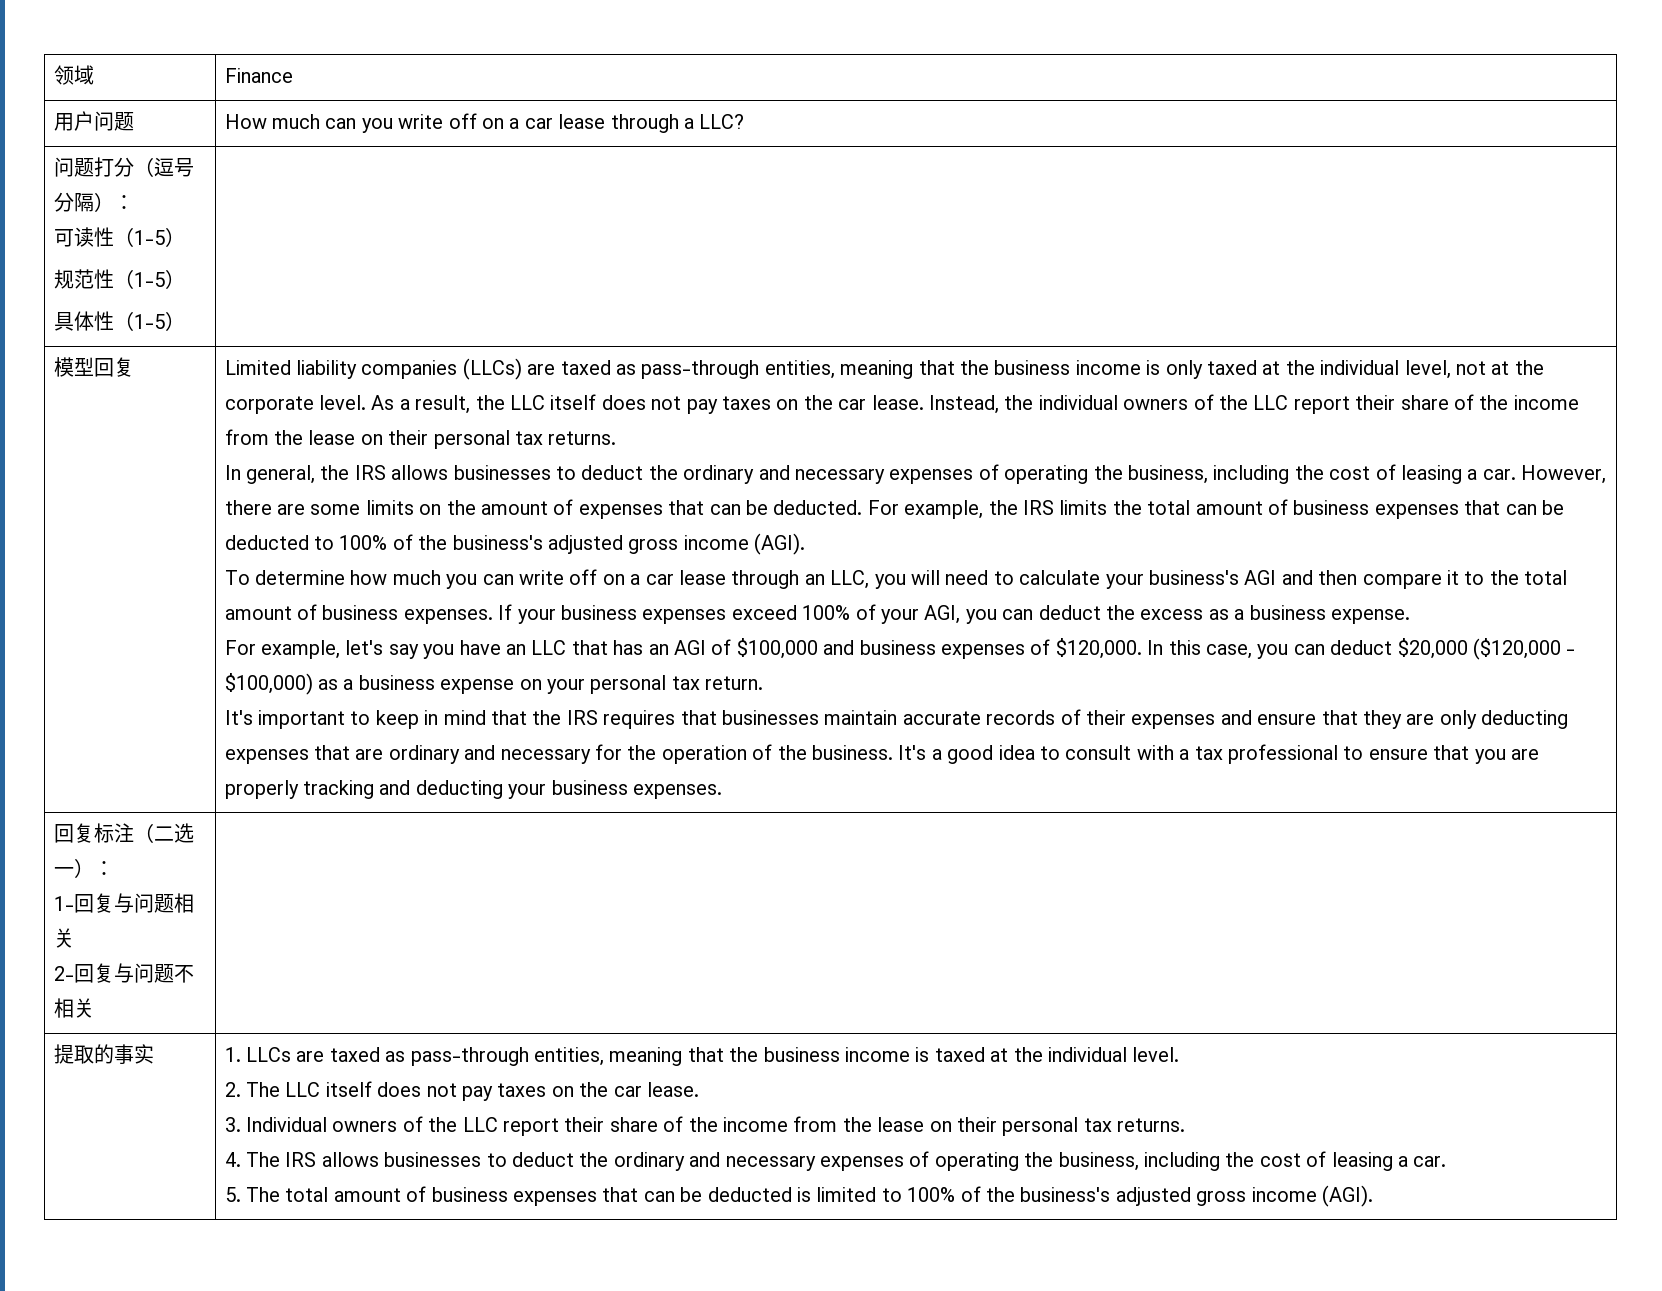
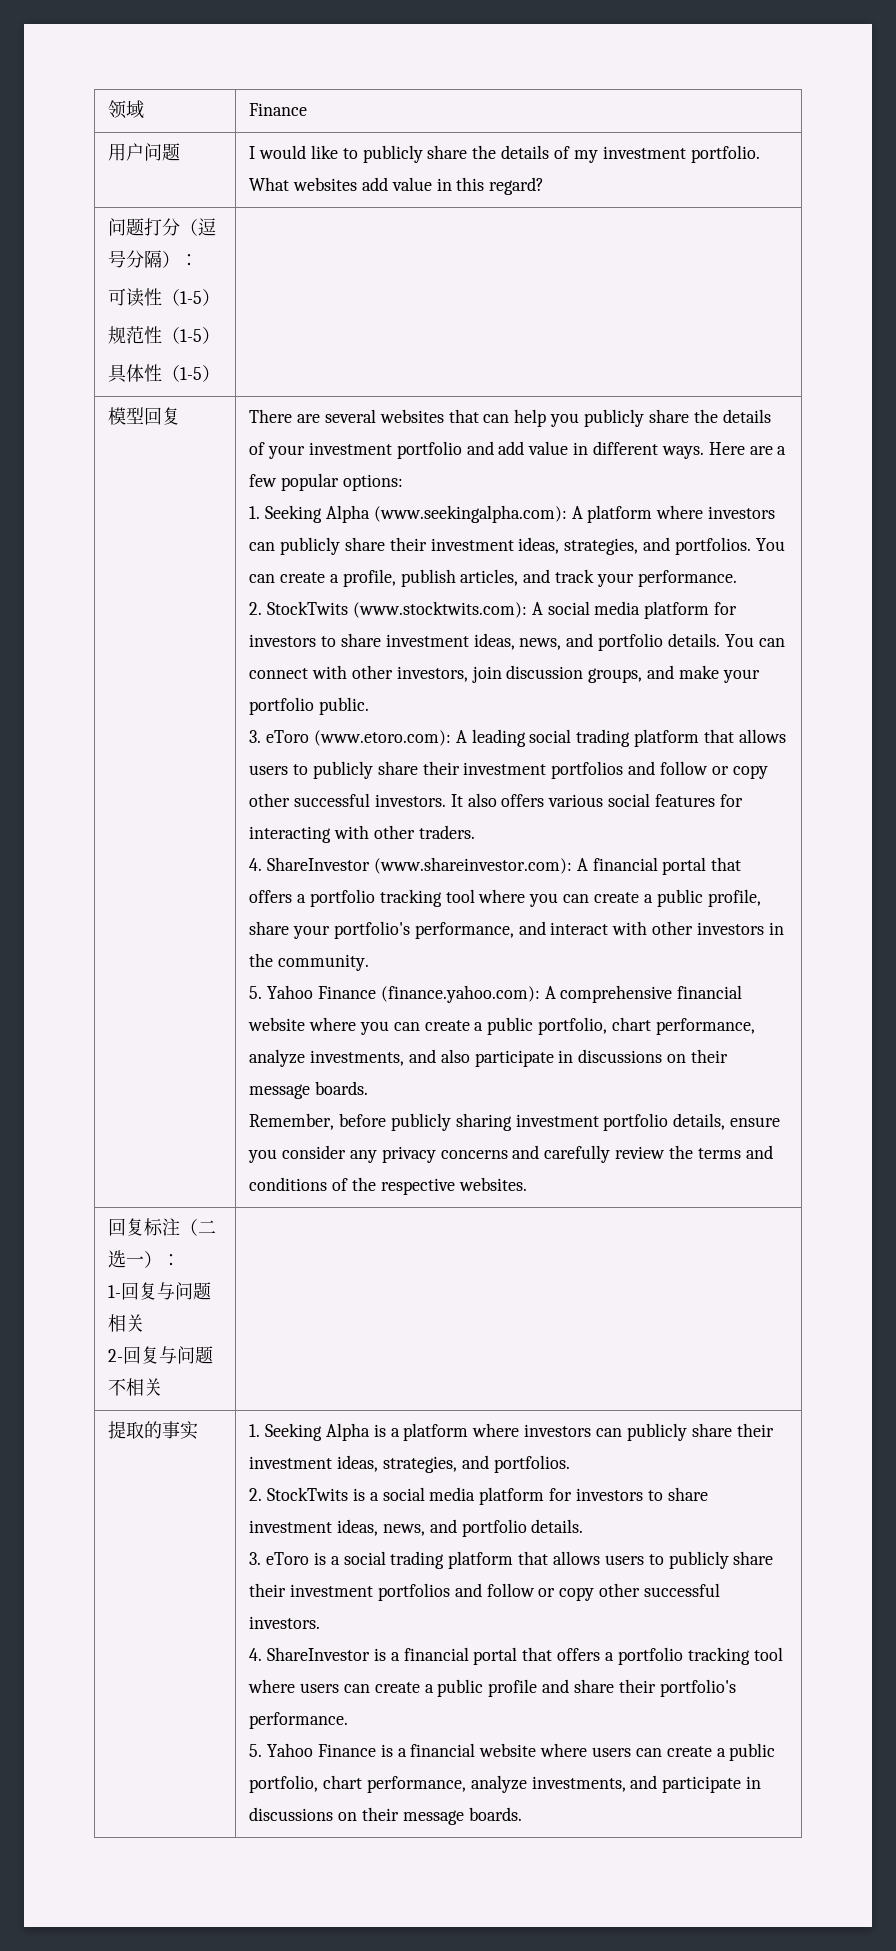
- 用户问题 | How much can you write off on a car lease through a LLC?
+ 用户问题 | I would like to publicly share the details of my investment portfolio. What websites add value in this regard?
- Limited liability companies (LLCs) are taxed as pass-through entities, meaning that the business income is only taxed at the individual level, not at the corporate level. As a result, the LLC itself does not pay taxes on the car lease. Instead, the individual owners of the LLC report their share of the income from the lease on their personal tax returns.
- In general, the IRS allows businesses to deduct the ordinary and necessary expenses of operating the business, including the cost of leasing a car. However, there are some limits on the amount of expenses that can be deducted. For example, the IRS limits the total amount of business expenses that can be deducted to 100% of the business's adjusted gross income (AGI).
- To determine how much you can write off on a car lease through an LLC, you will need to calculate your business's AGI and then compare it to the total amount of business expenses. If your business expenses exceed 100% of your AGI, you can deduct the excess as a business expense.
- For example, let's say you have an LLC that has an AGI of $100,000 and business expenses of $120,000. In this case, you can deduct $20,000 ($120,000 - $100,000) as a business expense on your personal tax return.
- It's important to keep in mind that the IRS requires that businesses maintain accurate records of their expenses and ensure that they are only deducting expenses that are ordinary and necessary for the operation of the business. It's a good idea to consult with a tax professional to ensure that you are properly tracking and deducting your business expenses.
+ There are several websites that can help you publicly share the details of your investment portfolio and add value in different ways. Here are a few popular options:
+ 1. Seeking Alpha (www.seekingalpha.com): A platform where investors can publicly share their investment ideas, strategies, and portfolios. You can create a profile, publish articles, and track your performance.
+ 2. StockTwits (www.stocktwits.com): A social media platform for investors to share investment ideas, news, and portfolio details. You can connect with other investors, join discussion groups, and make your portfolio public.
+ 3. eToro (www.etoro.com): A leading social trading platform that allows users to publicly share their investment portfolios and follow or copy other successful investors. It also offers various social features for interacting with other traders.
+ 4. ShareInvestor (www.shareinvestor.com): A financial portal that offers a portfolio tracking tool where you can create a public profile, share your portfolio's performance, and interact with other investors in the community.
+ 5. Yahoo Finance (finance.yahoo.com): A comprehensive financial website where you can create a public portfolio, chart performance, analyze investments, and also participate in discussions on their message boards.
+ Remember, before publicly sharing investment portfolio details, ensure you consider any privacy concerns and carefully review the terms and conditions of the respective websites.
- 1. LLCs are taxed as pass-through entities, meaning that the business income is taxed at the individual level.
- 2. The LLC itself does not pay taxes on the car lease.
- 3. Individual owners of the LLC report their share of the income from the lease on their personal tax returns.
- 4. The IRS allows businesses to deduct the ordinary and necessary expenses of operating the business, including the cost of leasing a car.
- 5. The total amount of business expenses that can be deducted is limited to 100% of the business's adjusted gross income (AGI).
+ 1. Seeking Alpha is a platform where investors can publicly share their investment ideas, strategies, and portfolios.
+ 2. StockTwits is a social media platform for investors to share investment ideas, news, and portfolio details.
+ 3. eToro is a social trading platform that allows users to publicly share their investment portfolios and follow or copy other successful investors.
+ 4. ShareInvestor is a financial portal that offers a portfolio tracking tool where users can create a public profile and share their portfolio's performance.
+ 5. Yahoo Finance is a financial website where users can create a public portfolio, chart performance, analyze investments, and participate in discussions on their message boards.

